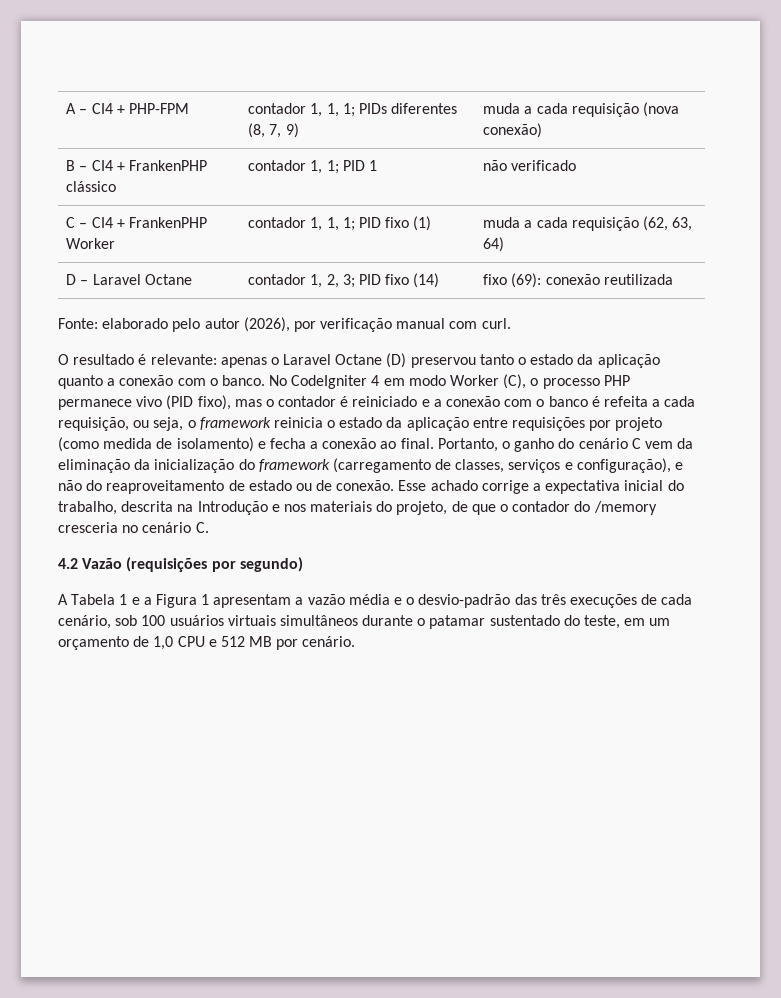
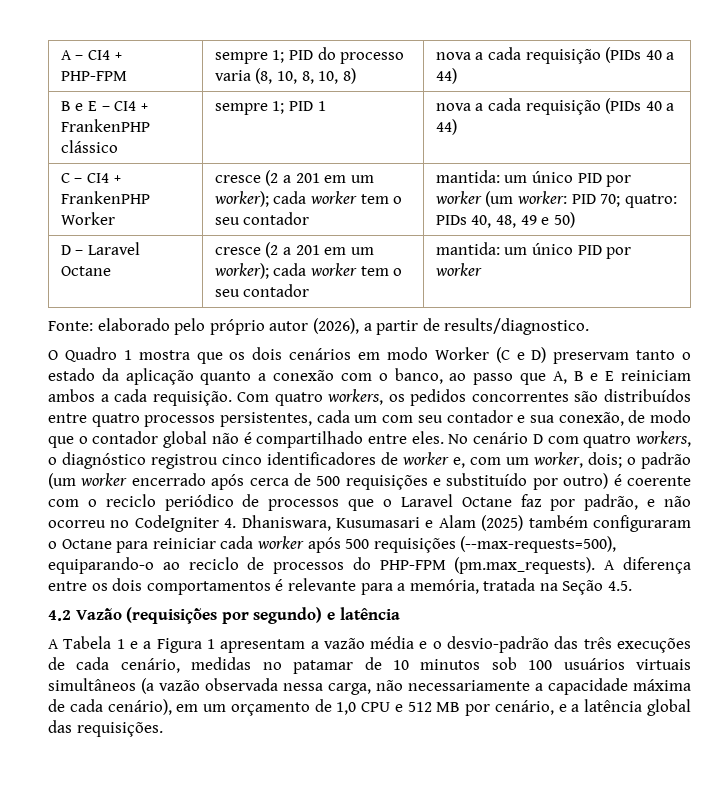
- A – CI4 + PHP-FPM | contador 1, 1, 1; PIDs diferentes (8, 7, 9) | muda a cada requisição (nova conexão)
- B – CI4 + FrankenPHP clássico | contador 1, 1; PID 1 | não verificado
+ A – CI4 + PHP-FPM | sempre 1; PID do processo varia (8, 10, 8, 10, 8) | nova a cada requisição (PIDs 40 a 44)
+ B e E – CI4 + FrankenPHP clássico | sempre 1; PID 1 | nova a cada requisição (PIDs 40 a 44)
- C – CI4 + FrankenPHP Worker | contador 1, 1, 1; PID fixo (1) | muda a cada requisição (62, 63, 64)
- D – Laravel Octane | contador 1, 2, 3; PID fixo (14) | fixo (69): conexão reutilizada
+ C – CI4 + FrankenPHP Worker | cresce (2 a 201 em um worker); cada worker tem o seu contador | mantida: um único PID por worker (um worker: PID 70; quatro: PIDs 40, 48, 49 e 50)
+ D – Laravel Octane | cresce (2 a 201 em um worker); cada worker tem o seu contador | mantida: um único PID por worker
- Fonte: elaborado pelo autor (2026), por verificação manual com curl.
- O resultado é relevante: apenas o Laravel Octane (D) preservou tanto o estado da aplicação quanto a conexão com o banco. No CodeIgniter 4 em modo Worker (C), o processo PHP permanece vivo (PID fixo), mas o contador é reiniciado e a conexão com o banco é refeita a cada requisição, ou seja, o framework reinicia o estado da aplicação entre requisições por projeto (como medida de isolamento) e fecha a conexão ao final. Portanto, o ganho do cenário C vem da eliminação da inicialização do framework (carregamento de classes, serviços e configuração), e não do reaproveitamento de estado ou de conexão. Esse achado corrige a expectativa inicial do trabalho, descrita na Introdução e nos materiais do projeto, de que o contador do /memory cresceria no cenário C.
+ Fonte: elaborado pelo próprio autor (2026), a partir de results/diagnostico.
+ O Quadro 1 mostra que os dois cenários em modo Worker (C e D) preservam tanto o estado da aplicação quanto a conexão com o banco, ao passo que A, B e E reiniciam ambos a cada requisição. Com quatro workers, os pedidos concorrentes são distribuídos entre quatro processos persistentes, cada um com seu contador e sua conexão, de modo que o contador global não é compartilhado entre eles. No cenário D com quatro workers, o diagnóstico registrou cinco identificadores de worker e, com um worker, dois; o padrão (um worker encerrado após cerca de 500 requisições e substituído por outro) é coerente com o reciclo periódico de processos que o Laravel Octane faz por padrão, e não ocorreu no CodeIgniter 4. Dhaniswara, Kusumasari e Alam (2025) também configuraram o Octane para reiniciar cada worker após 500 requisições (--max-requests=500), equiparando-o ao reciclo de processos do PHP-FPM (pm.max_requests). A diferença entre os dois comportamentos é relevante para a memória, tratada na Seção 4.5.
- 4.2 Vazão (requisições por segundo)
+ 4.2 Vazão (requisições por segundo) e latência
- A Tabela 1 e a Figura 1 apresentam a vazão média e o desvio-padrão das três execuções de cada cenário, sob 100 usuários virtuais simultâneos durante o patamar sustentado do teste, em um orçamento de 1,0 CPU e 512 MB por cenário.
+ A Tabela 1 e a Figura 1 apresentam a vazão média e o desvio-padrão das três execuções de cada cenário, medidas no patamar de 10 minutos sob 100 usuários virtuais simultâneos (a vazão observada nessa carga, não necessariamente a capacidade máxima de cada cenário), em um orçamento de 1,0 CPU e 512 MB por cenário, e a latência global das requisições.

